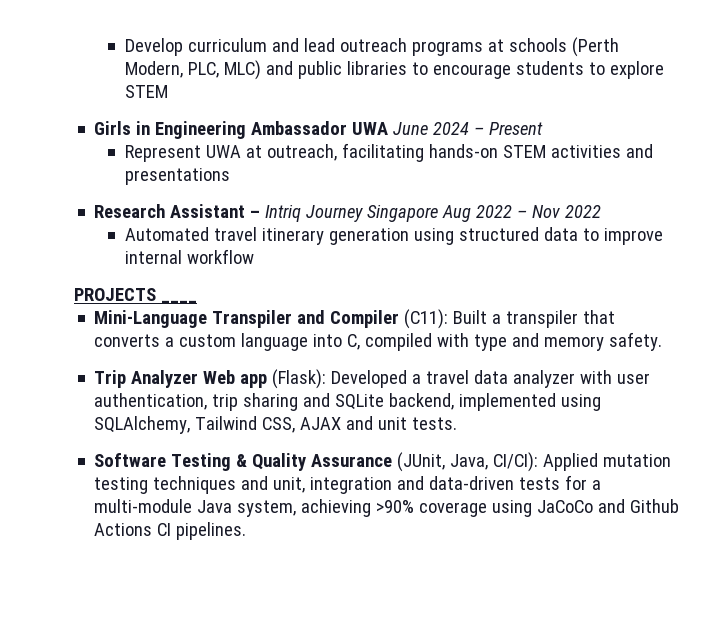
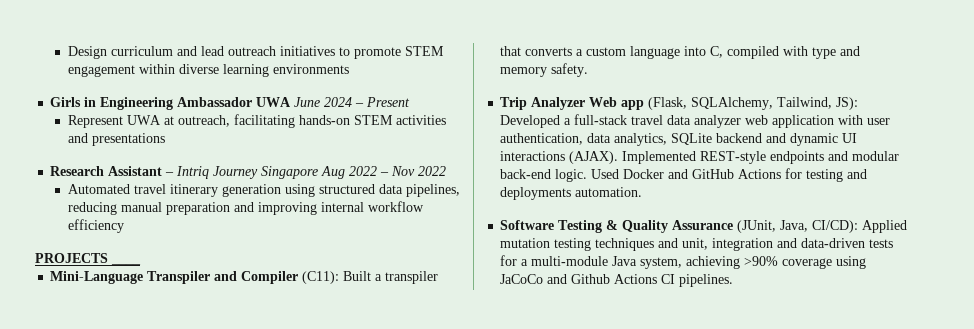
- Develop curriculum and lead outreach programs at schools (Perth Modern, PLC, MLC) and public libraries to encourage students to explore STEM
+ Design curriculum and lead outreach initiatives to promote STEM engagement within diverse learning environments
- Automated travel itinerary generation using structured data to improve internal workflow
+ Automated travel itinerary generation using structured data pipelines, reducing manual preparation and improving internal workflow efficiency
- Trip Analyzer Web app (Flask): Developed a travel data analyzer with user authentication, trip sharing and SQLite backend, implemented using SQLAlchemy, Tailwind CSS, AJAX and unit tests.
+ Trip Analyzer Web app (Flask, SQLAlchemy, Tailwind, JS): Developed a full-stack travel data analyzer web application with user authentication, data analytics, SQLite backend and dynamic UI interactions (AJAX). Implemented REST-style endpoints and modular back-end logic. Used Docker and GitHub Actions for testing and deployments automation.
- Software Testing & Quality Assurance (JUnit, Java, CI/CI): Applied mutation testing techniques and unit, integration and data-driven tests for a multi-module Java system, achieving >90% coverage using JaCoCo and Github Actions CI pipelines.
+ Software Testing & Quality Assurance (JUnit, Java, CI/CD): Applied mutation testing techniques and unit, integration and data-driven tests for a multi-module Java system, achieving >90% coverage using JaCoCo and Github Actions CI pipelines.

